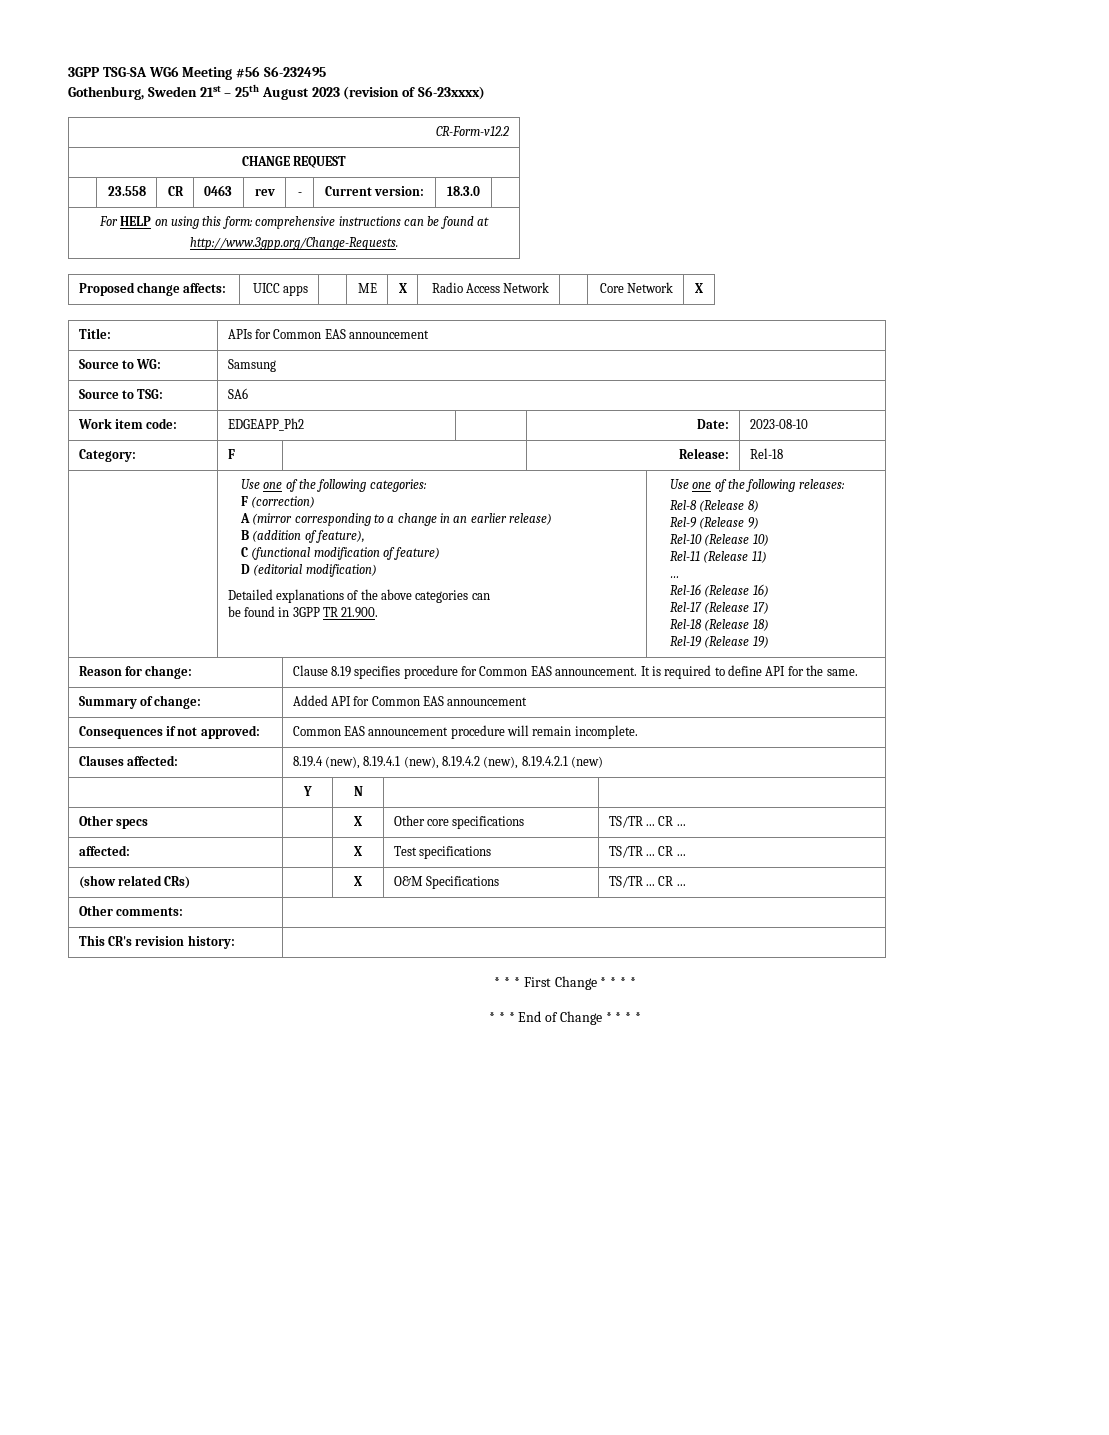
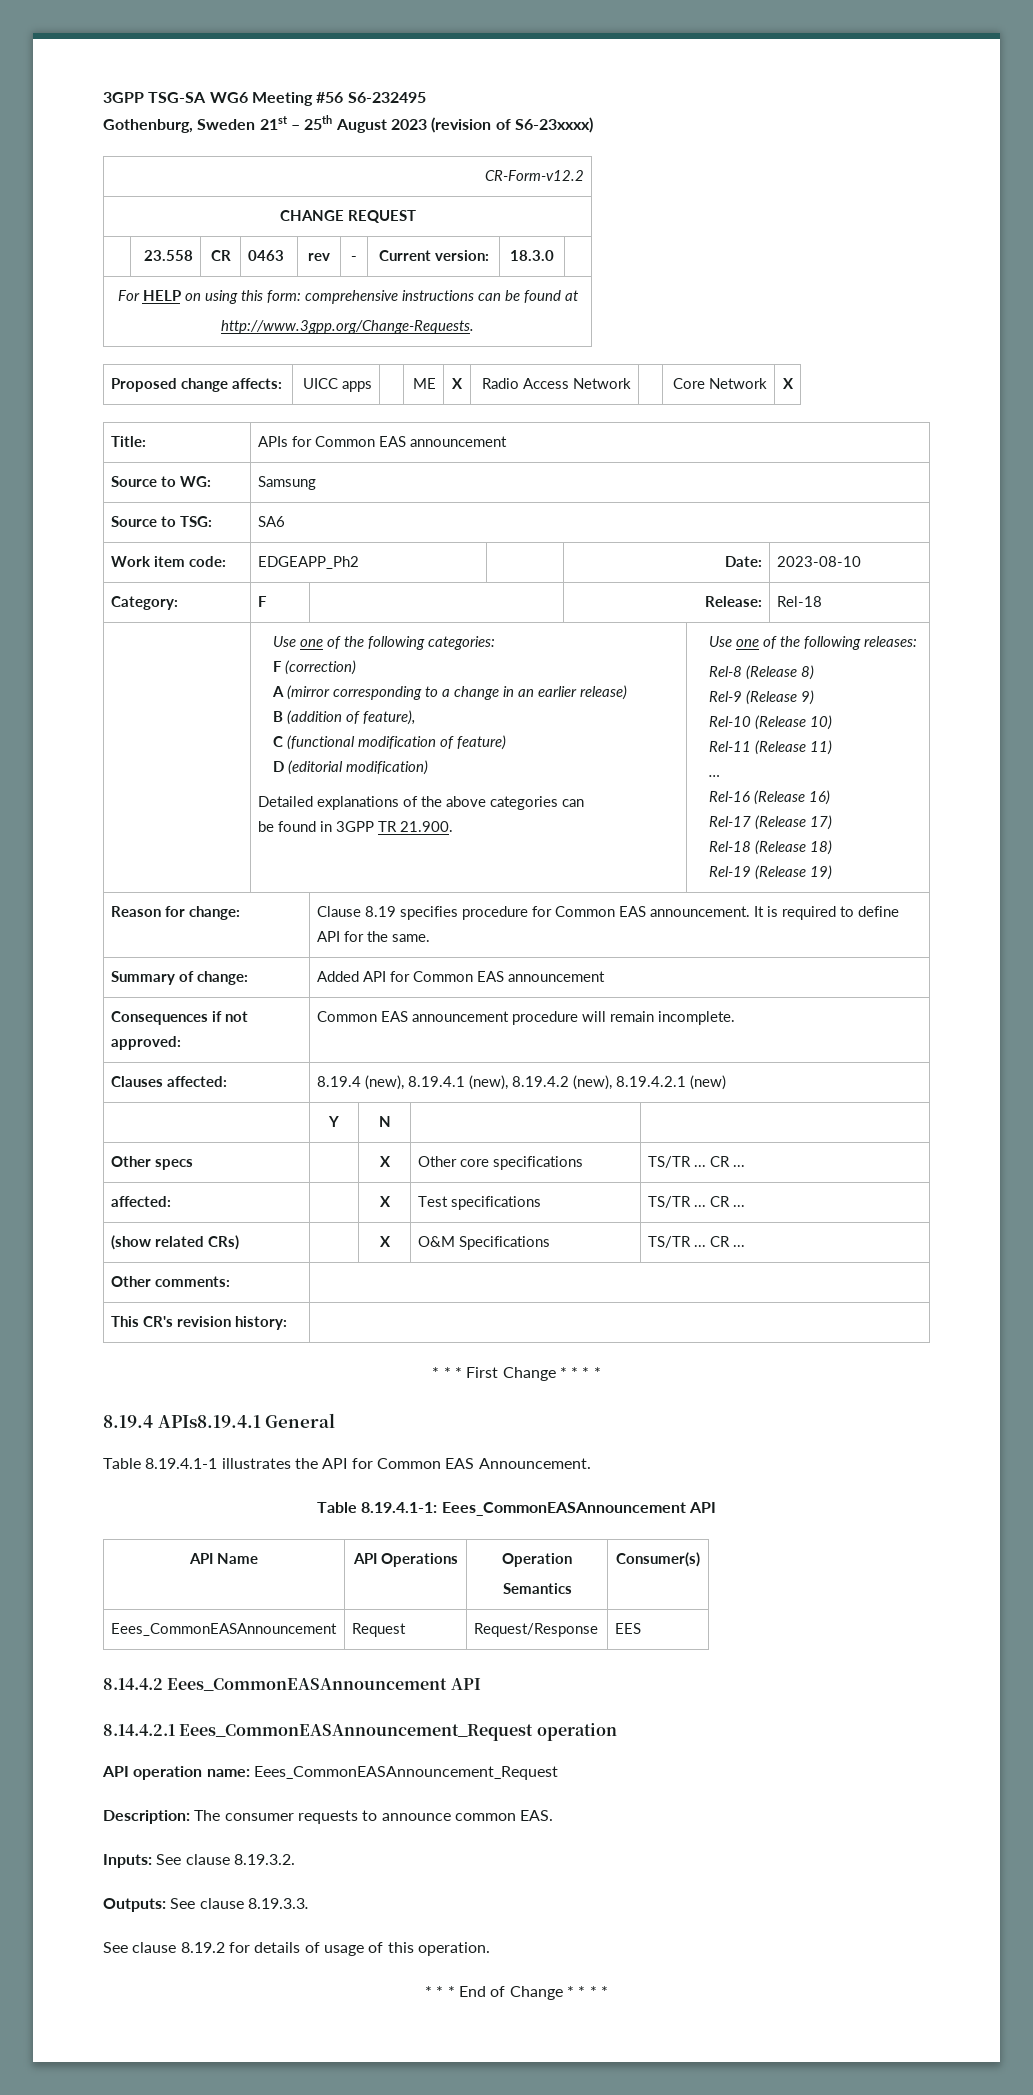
+ 8.19.4 APIs8.19.4.1 General
+ Table 8.19.4.1-1 illustrates the API for Common EAS Announcement.
+ Table 8.19.4.1-1: Eees_CommonEASAnnouncement API
+ API Name | API Operations | Operation
+ Semantics | Consumer(s)
+ Eees_CommonEASAnnouncement | Request | Request/Response | EES
+ 8.14.4.2 Eees_CommonEASAnnouncement API
+ 8.14.4.2.1 Eees_CommonEASAnnouncement_Request operation
+ API operation name: Eees_CommonEASAnnouncement_Request
+ Description: The consumer requests to announce common EAS.
+ Inputs: See clause 8.19.3.2.
+ Outputs: See clause 8.19.3.3.
+ See clause 8.19.2 for details of usage of this operation.

